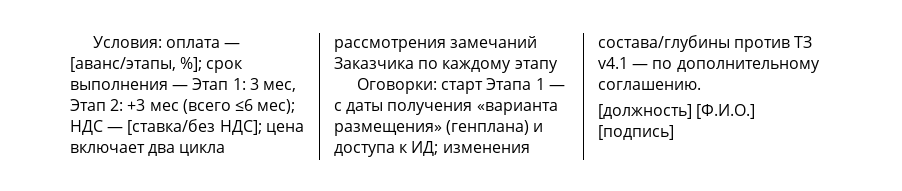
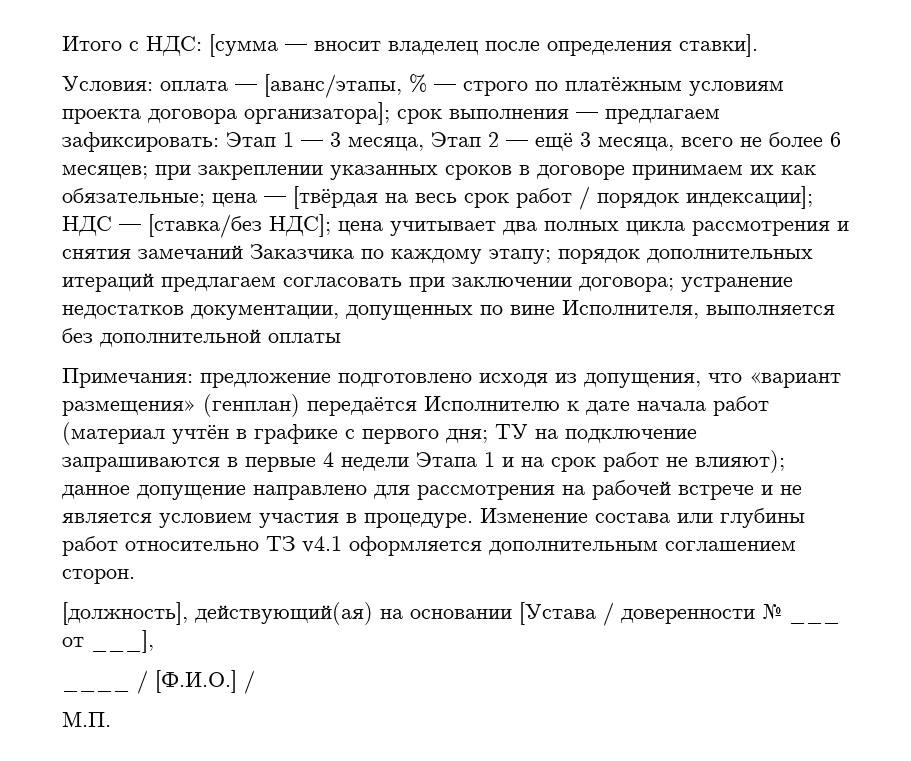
- Условия: оплата — [аванс/этапы, %]; срок выполнения — Этап 1: 3 мес, Этап 2: +3 мес (всего ≤6 мес); НДС — [ставка/без НДС]; цена включает два цикла рассмотрения замечаний Заказчика по каждому этапу
- Оговорки: старт Этапа 1 — с даты получения «варианта размещения» (генплана) и доступа к ИД; изменения состава/глубины против ТЗ v4.1 — по дополнительному соглашению.
- [должность] [Ф.И.О.] [подпись]
+ Итого с НДС: [сумма — вносит владелец после определения ставки].
+ Условия: оплата — [аванс/этапы, % — строго по платёжным условиям проекта договора организатора]; срок выполнения — предлагаем зафиксировать: Этап 1 — 3 месяца, Этап 2 — ещё 3 месяца, всего не более 6 месяцев; при закреплении указанных сроков в договоре принимаем их как обязательные; цена — [твёрдая на весь срок работ / порядок индексации]; НДС — [ставка/без НДС]; цена учитывает два полных цикла рассмотрения и снятия замечаний Заказчика по каждому этапу; порядок дополнительных итераций предлагаем согласовать при заключении договора; устранение недостатков документации, допущенных по вине Исполнителя, выполняется без дополнительной оплаты
+ Примечания: предложение подготовлено исходя из допущения, что «вариант размещения» (генплан) передаётся Исполнителю к дате начала работ (материал учтён в графике с первого дня; ТУ на подключение запрашиваются в первые 4 недели Этапа 1 и на срок работ не влияют); данное допущение направлено для рассмотрения на рабочей встрече и не является условием участия в процедуре. Изменение состава или глубины работ относительно ТЗ v4.1 оформляется дополнительным соглашением сторон.
+ [должность], действующий(ая) на основании [Устава / доверенности № ___ от ___],
+ ____ / [Ф.И.О.] /
+ М.П.

